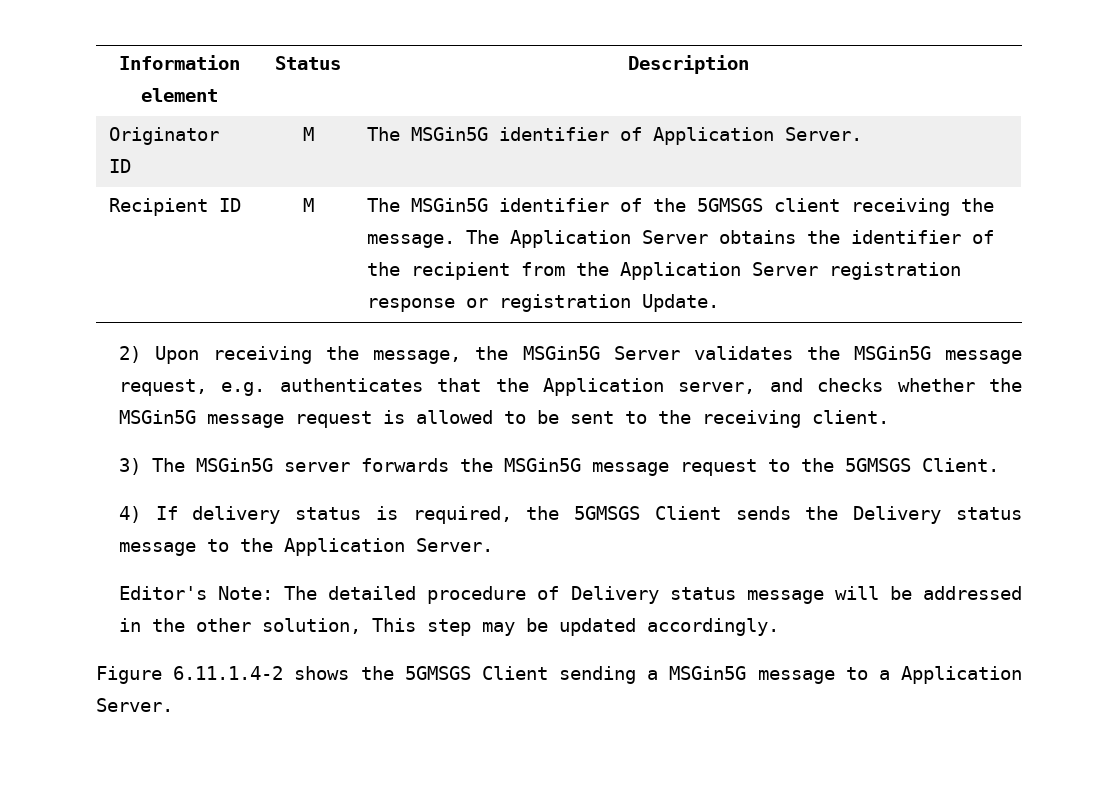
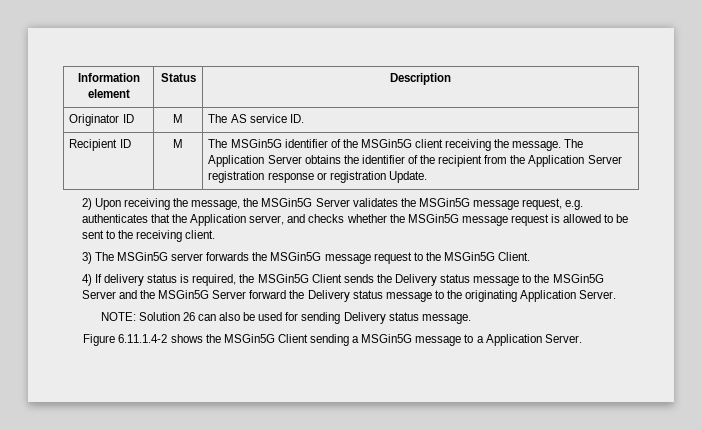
- Originator ID | M | The MSGin5G identifier of Application Server.
+ Originator ID | M | The AS service ID.
- Recipient ID | M | The MSGin5G identifier of the 5GMSGS client receiving the message. The Application Server obtains the identifier of the recipient from the Application Server registration response or registration Update.
+ Recipient ID | M | The MSGin5G identifier of the MSGin5G client receiving the message. The Application Server obtains the identifier of the recipient from the Application Server registration response or registration Update.
- 3) The MSGin5G server forwards the MSGin5G message request to the 5GMSGS Client.
+ 3) The MSGin5G server forwards the MSGin5G message request to the MSGin5G Client.
- 4) If delivery status is required, the 5GMSGS Client sends the Delivery status message to the Application Server.
- Editor's Note: The detailed procedure of Delivery status message will be addressed in the other solution, This step may be updated accordingly.
+ 4) If delivery status is required, the MSGin5G Client sends the Delivery status message to the MSGin5G Server and the MSGin5G Server forward the Delivery status message to the originating Application Server.
+ NOTE: Solution 26 can also be used for sending Delivery status message.
- Figure 6.11.1.4-2 shows the 5GMSGS Client sending a MSGin5G message to a Application Server.
+ Figure 6.11.1.4-2 shows the MSGin5G Client sending a MSGin5G message to a Application Server.

